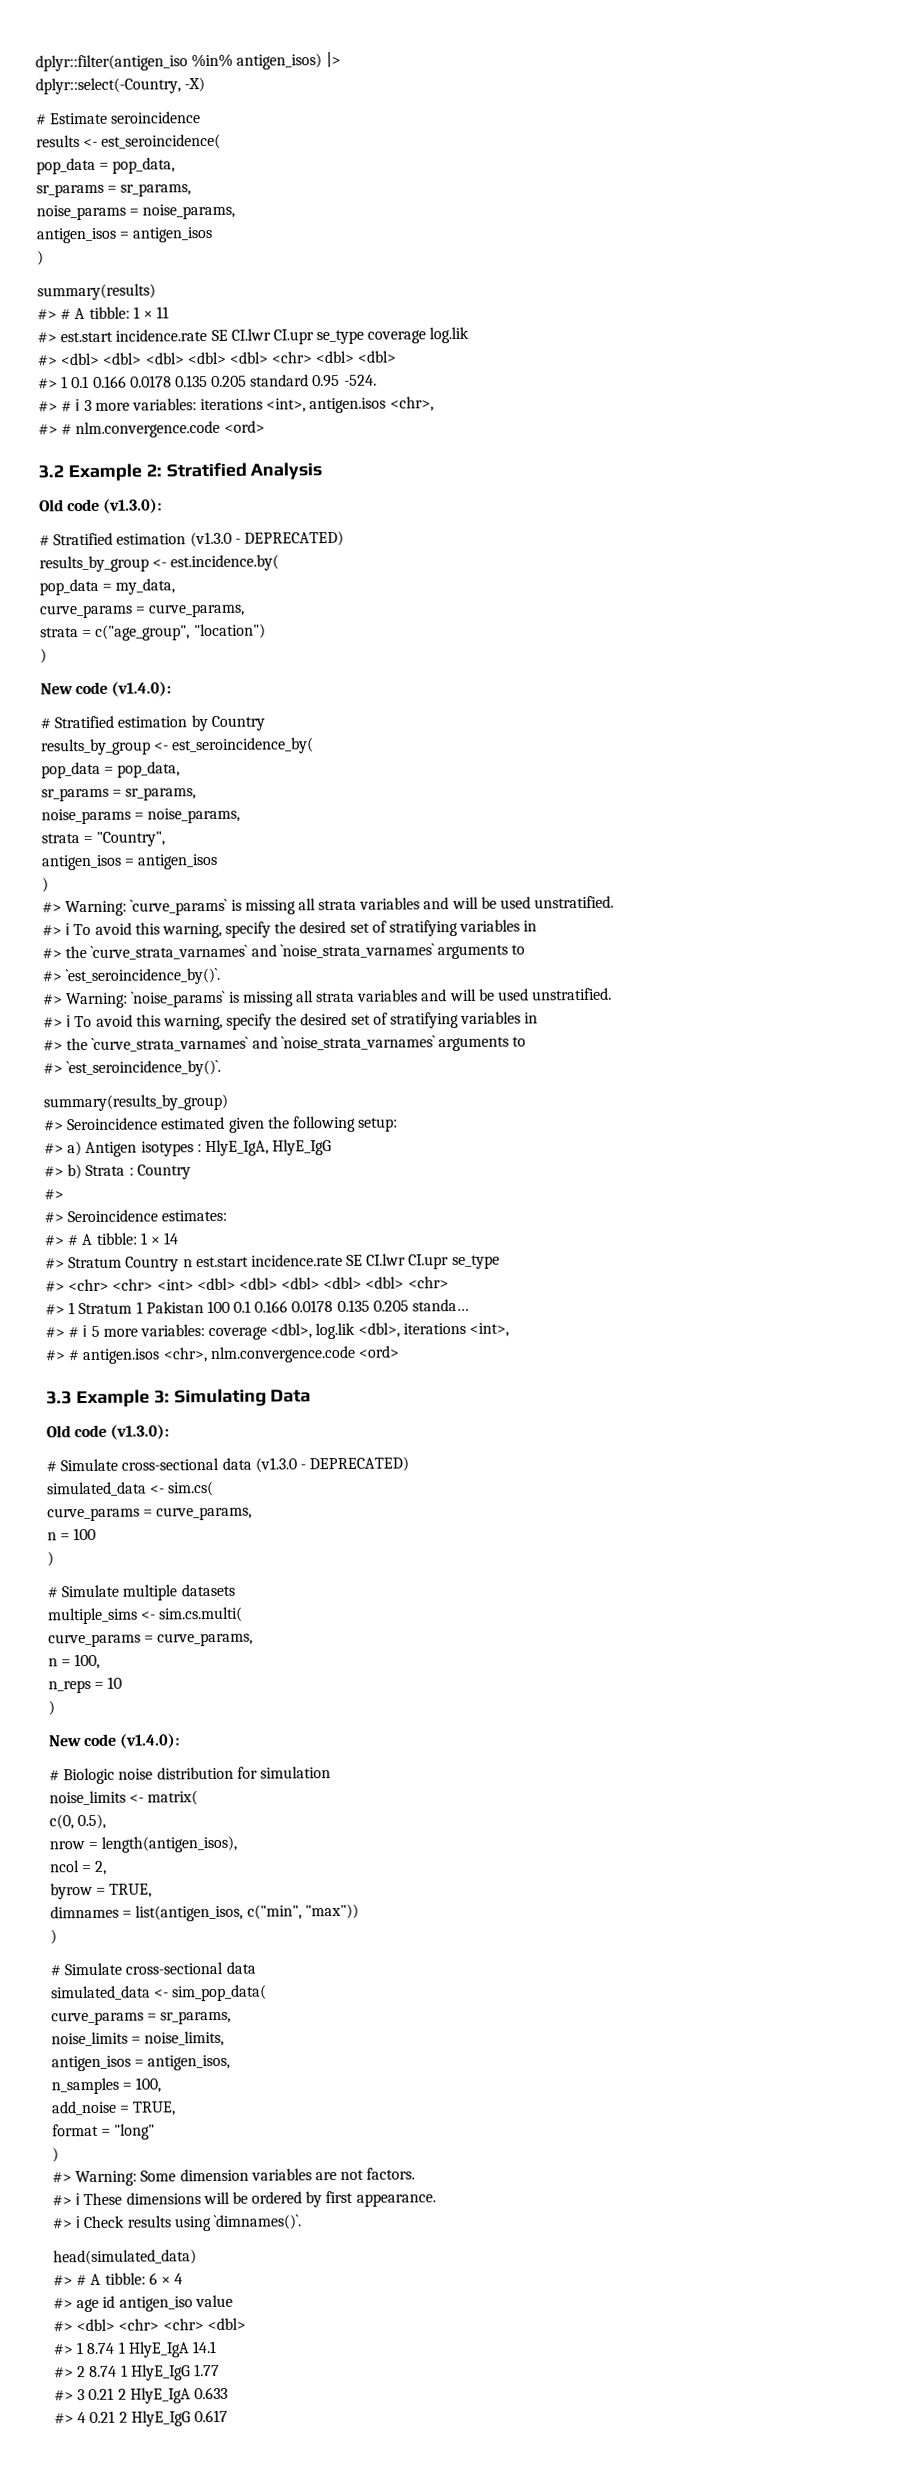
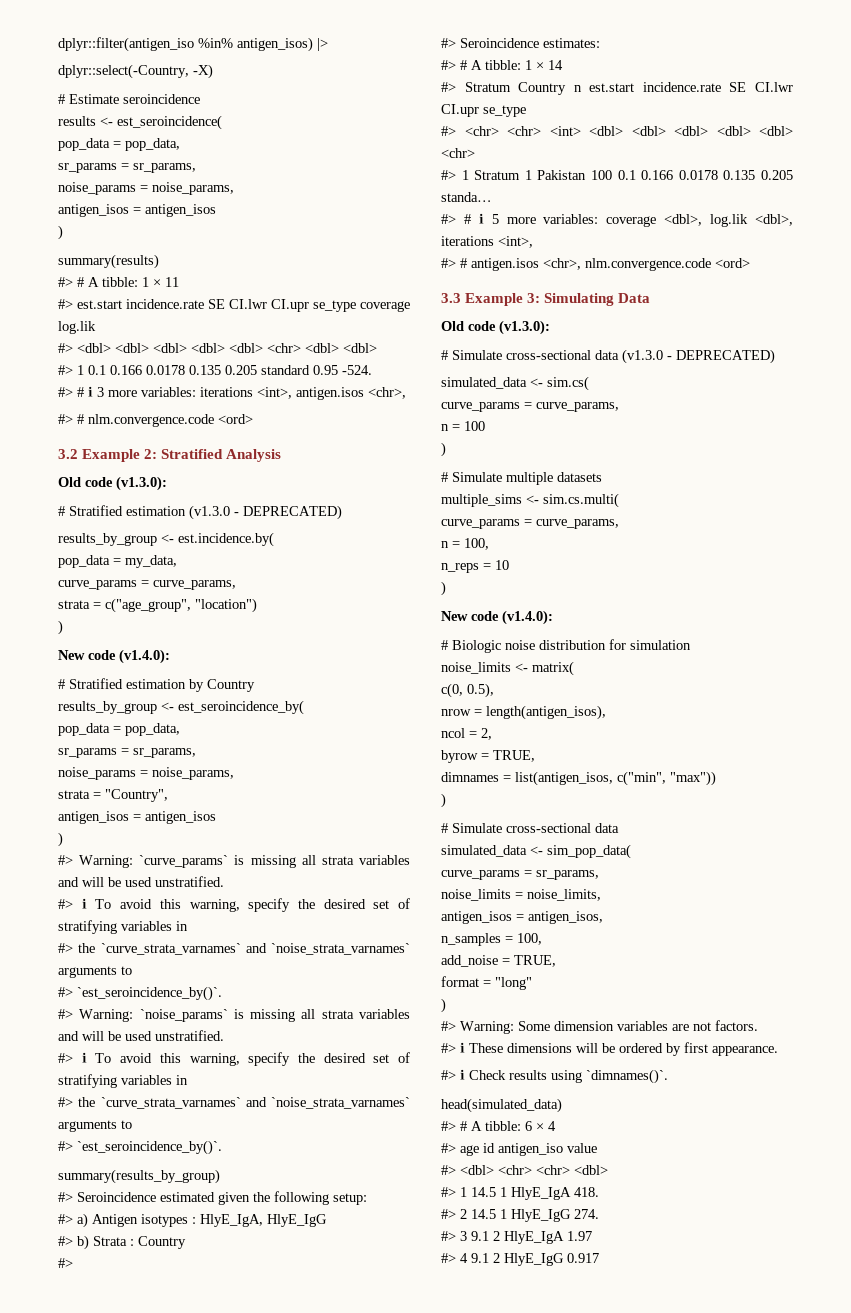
- #> 1 8.74 1 HlyE_IgA 14.1
+ #> 1 14.5 1 HlyE_IgA 418.
- #> 2 8.74 1 HlyE_IgG 1.77
+ #> 2 14.5 1 HlyE_IgG 274.
- #> 3 0.21 2 HlyE_IgA 0.633
+ #> 3 9.1 2 HlyE_IgA 1.97
- #> 4 0.21 2 HlyE_IgG 0.617
+ #> 4 9.1 2 HlyE_IgG 0.917

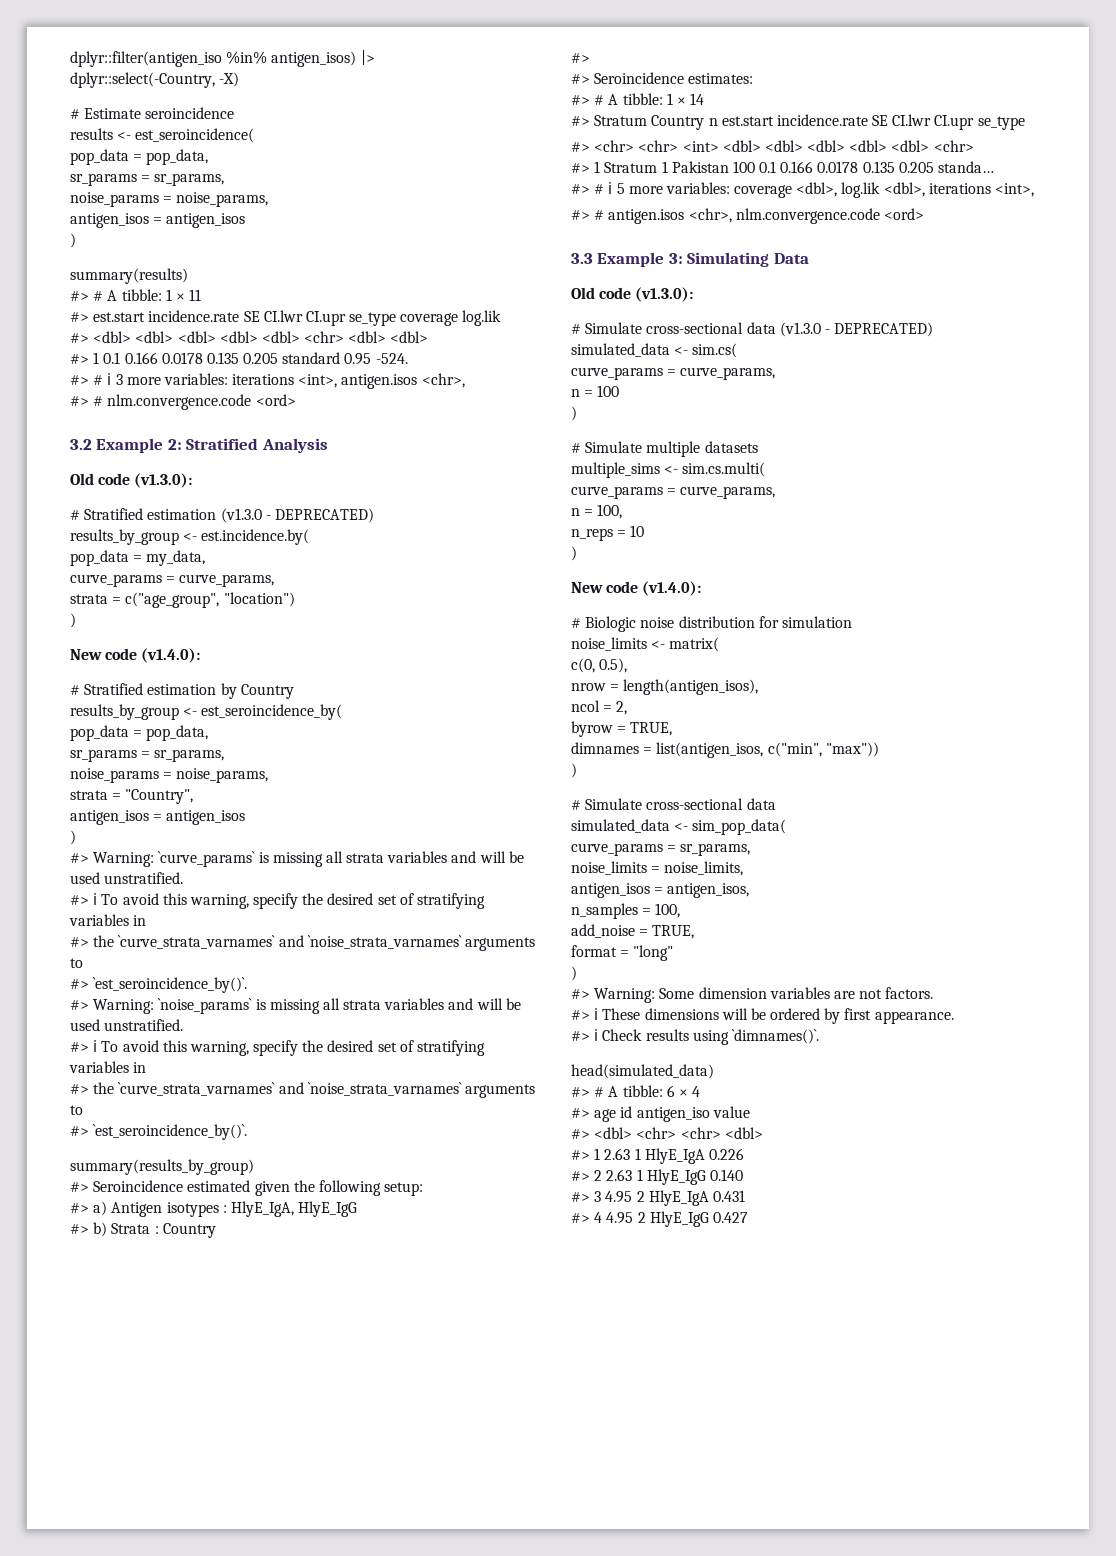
- #> 1 14.5 1 HlyE_IgA 418.
+ #> 1 2.63 1 HlyE_IgA 0.226
- #> 2 14.5 1 HlyE_IgG 274.
+ #> 2 2.63 1 HlyE_IgG 0.140
- #> 3 9.1 2 HlyE_IgA 1.97
+ #> 3 4.95 2 HlyE_IgA 0.431
- #> 4 9.1 2 HlyE_IgG 0.917
+ #> 4 4.95 2 HlyE_IgG 0.427

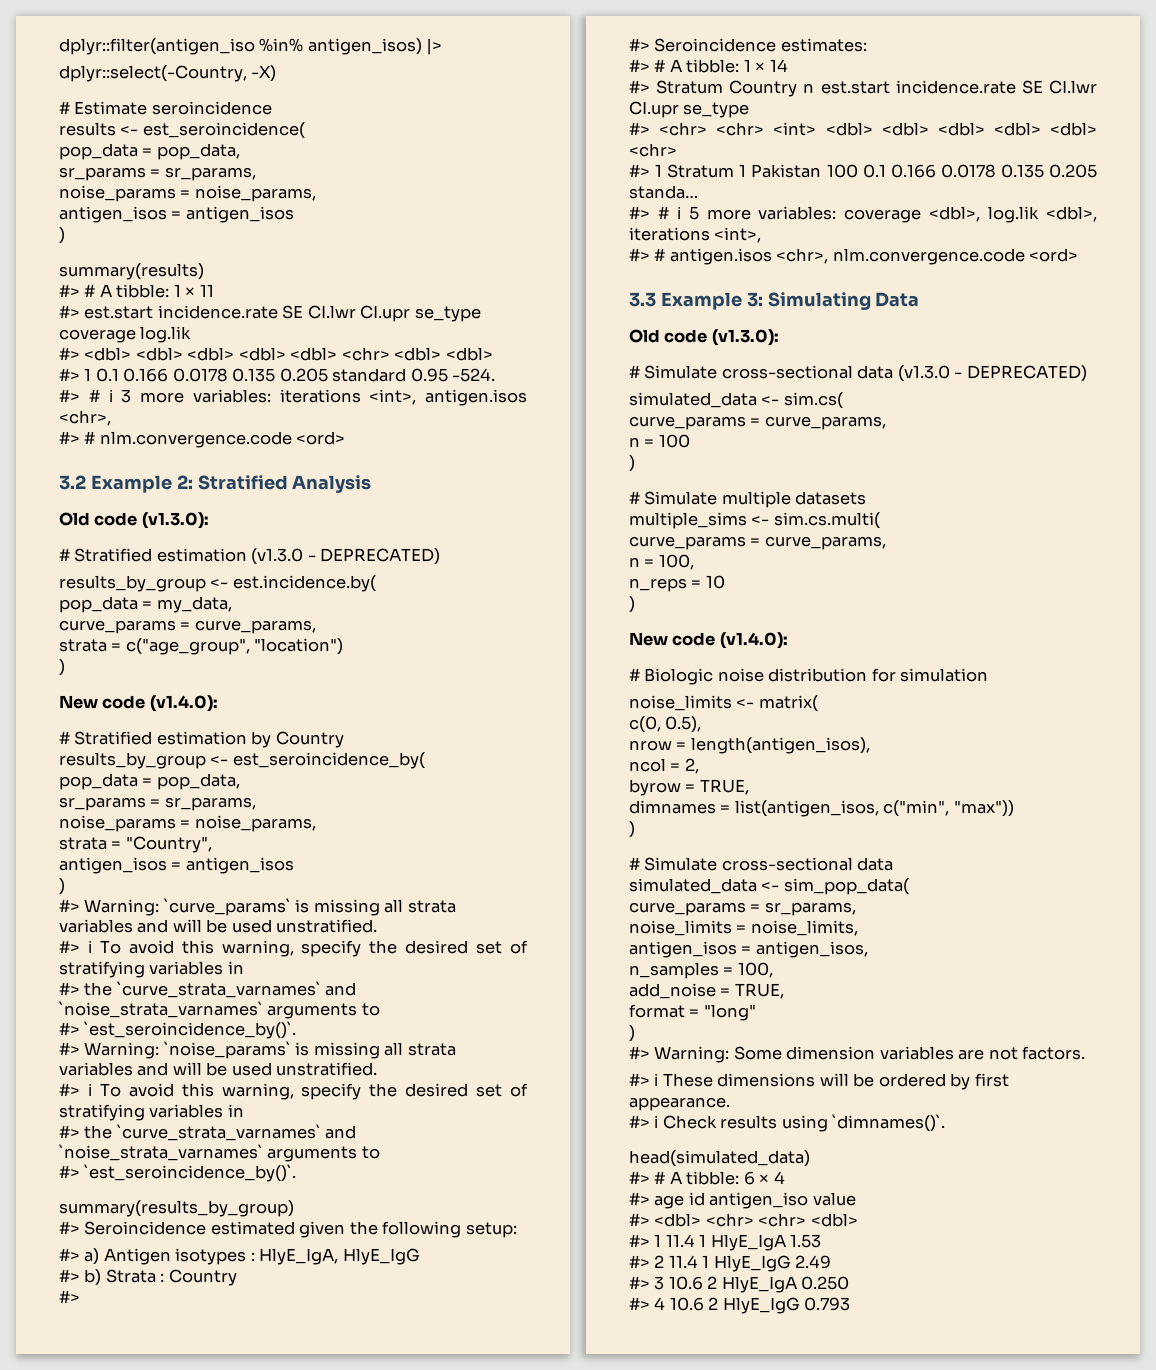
- #> 1 2.63 1 HlyE_IgA 0.226
+ #> 1 11.4 1 HlyE_IgA 1.53
- #> 2 2.63 1 HlyE_IgG 0.140
+ #> 2 11.4 1 HlyE_IgG 2.49
- #> 3 4.95 2 HlyE_IgA 0.431
+ #> 3 10.6 2 HlyE_IgA 0.250
- #> 4 4.95 2 HlyE_IgG 0.427
+ #> 4 10.6 2 HlyE_IgG 0.793

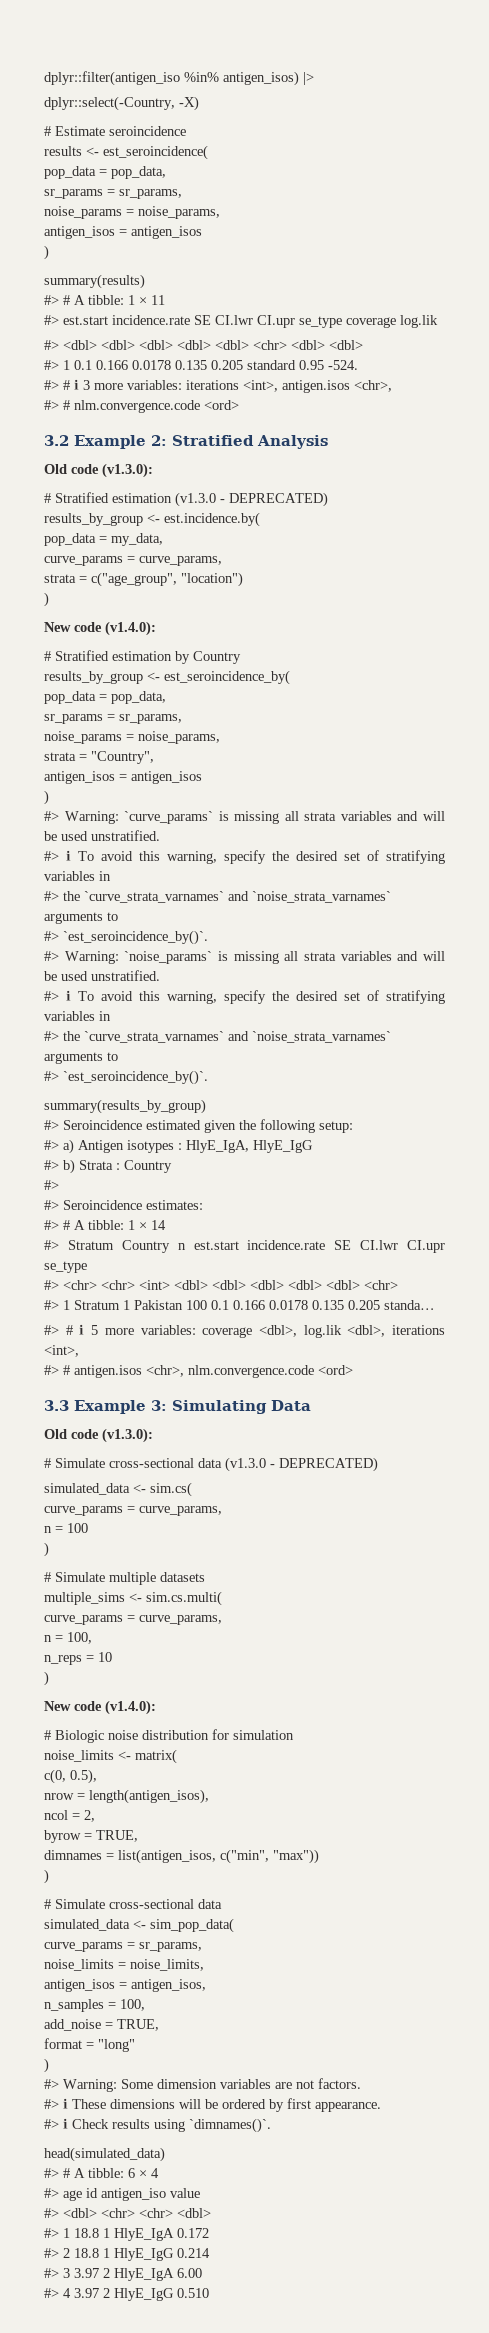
- #> 1 11.4 1 HlyE_IgA 1.53
+ #> 1 18.8 1 HlyE_IgA 0.172
- #> 2 11.4 1 HlyE_IgG 2.49
+ #> 2 18.8 1 HlyE_IgG 0.214
- #> 3 10.6 2 HlyE_IgA 0.250
+ #> 3 3.97 2 HlyE_IgA 6.00
- #> 4 10.6 2 HlyE_IgG 0.793
+ #> 4 3.97 2 HlyE_IgG 0.510

